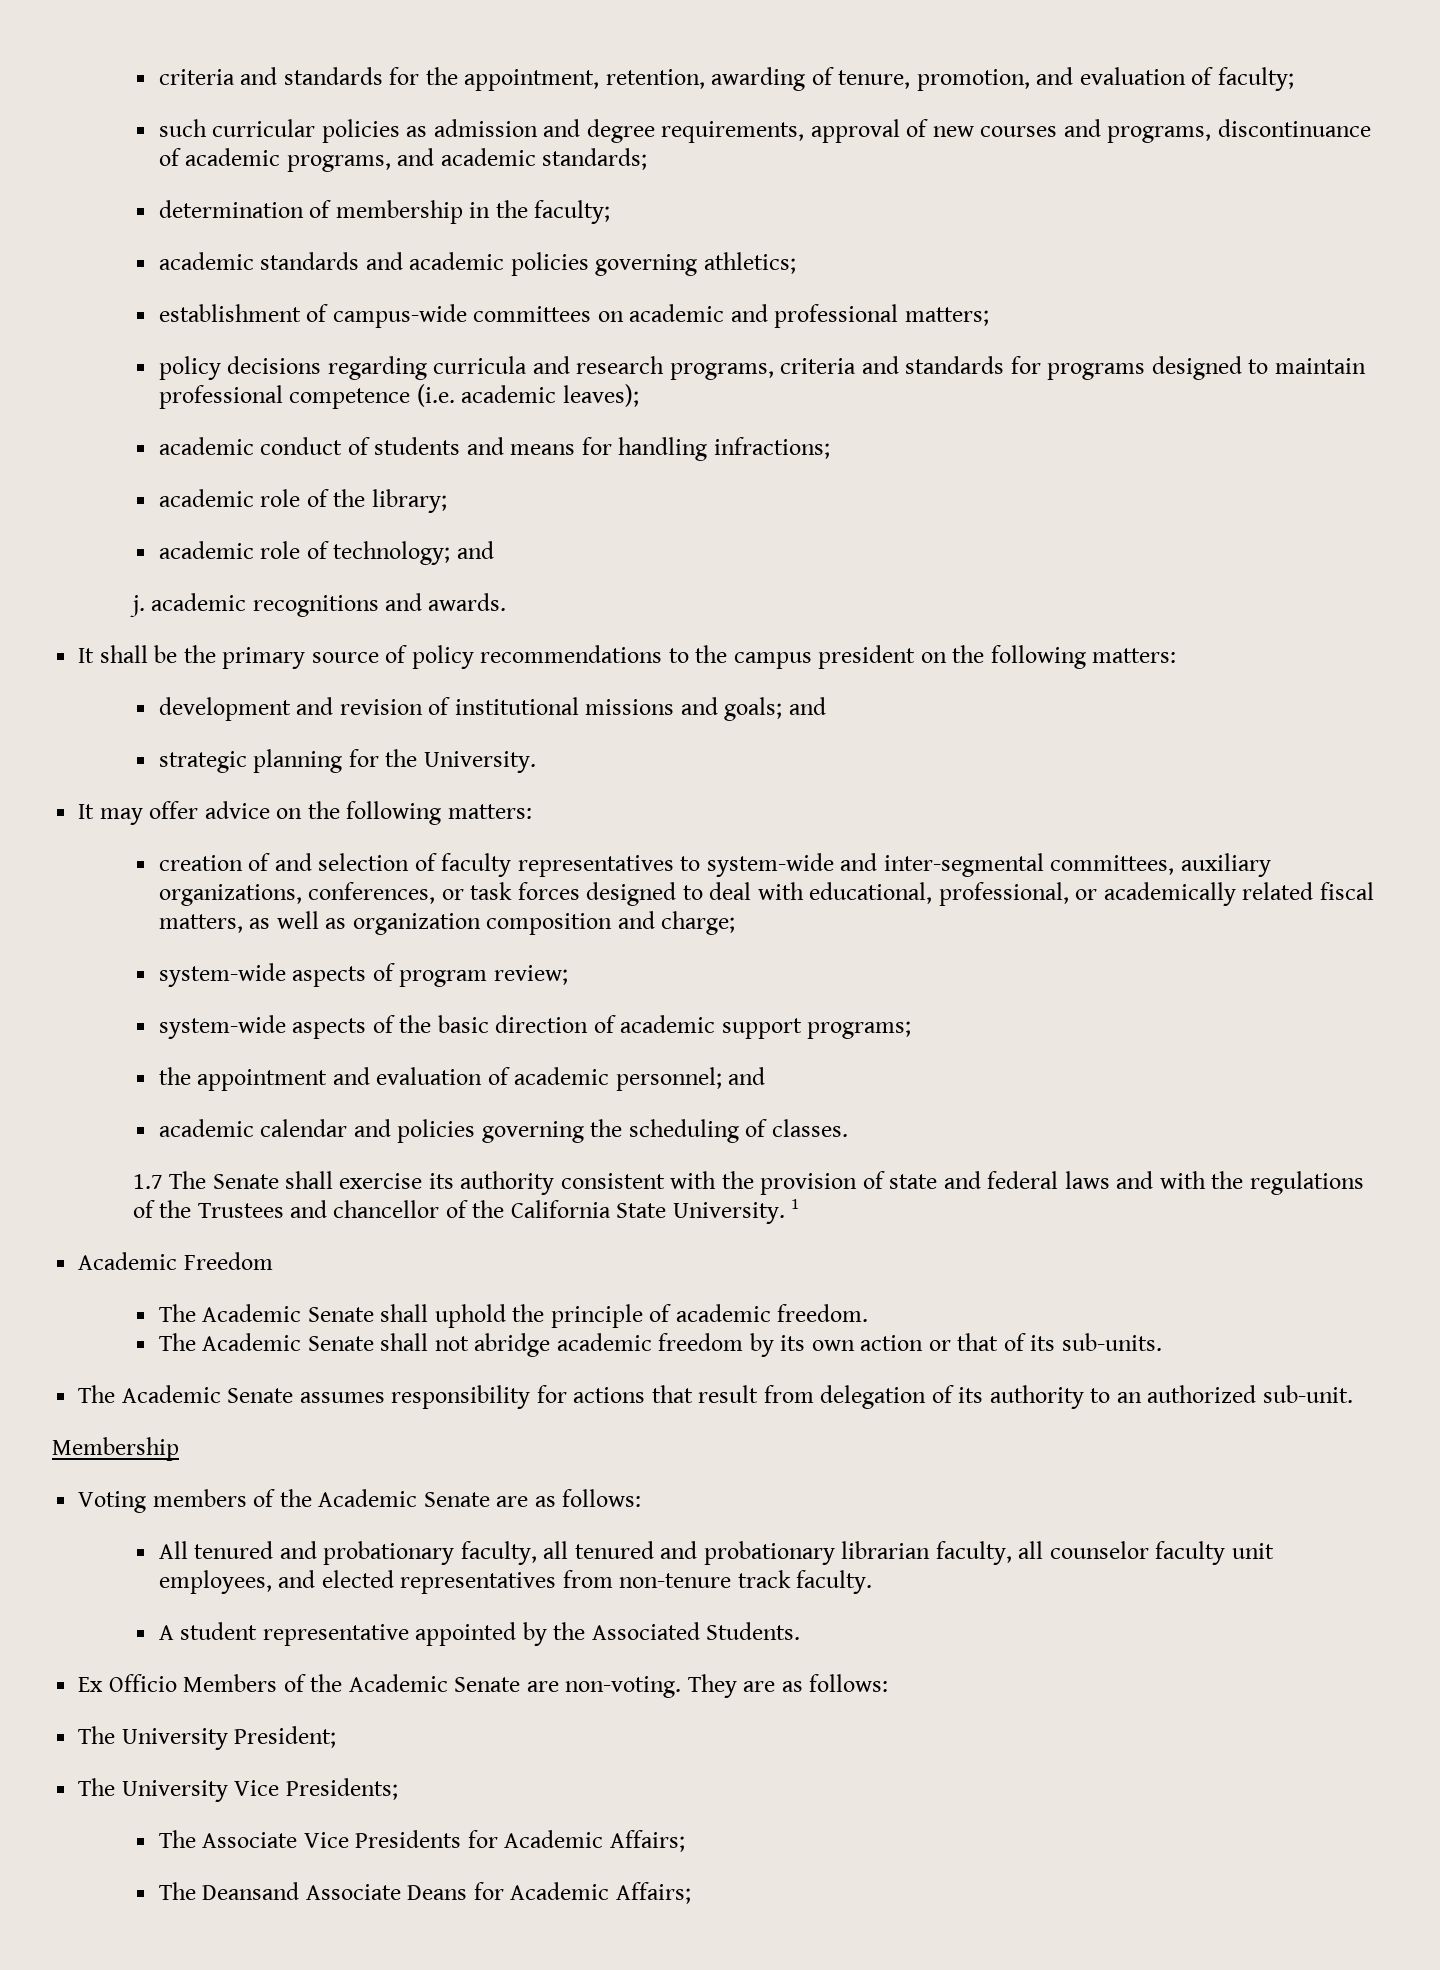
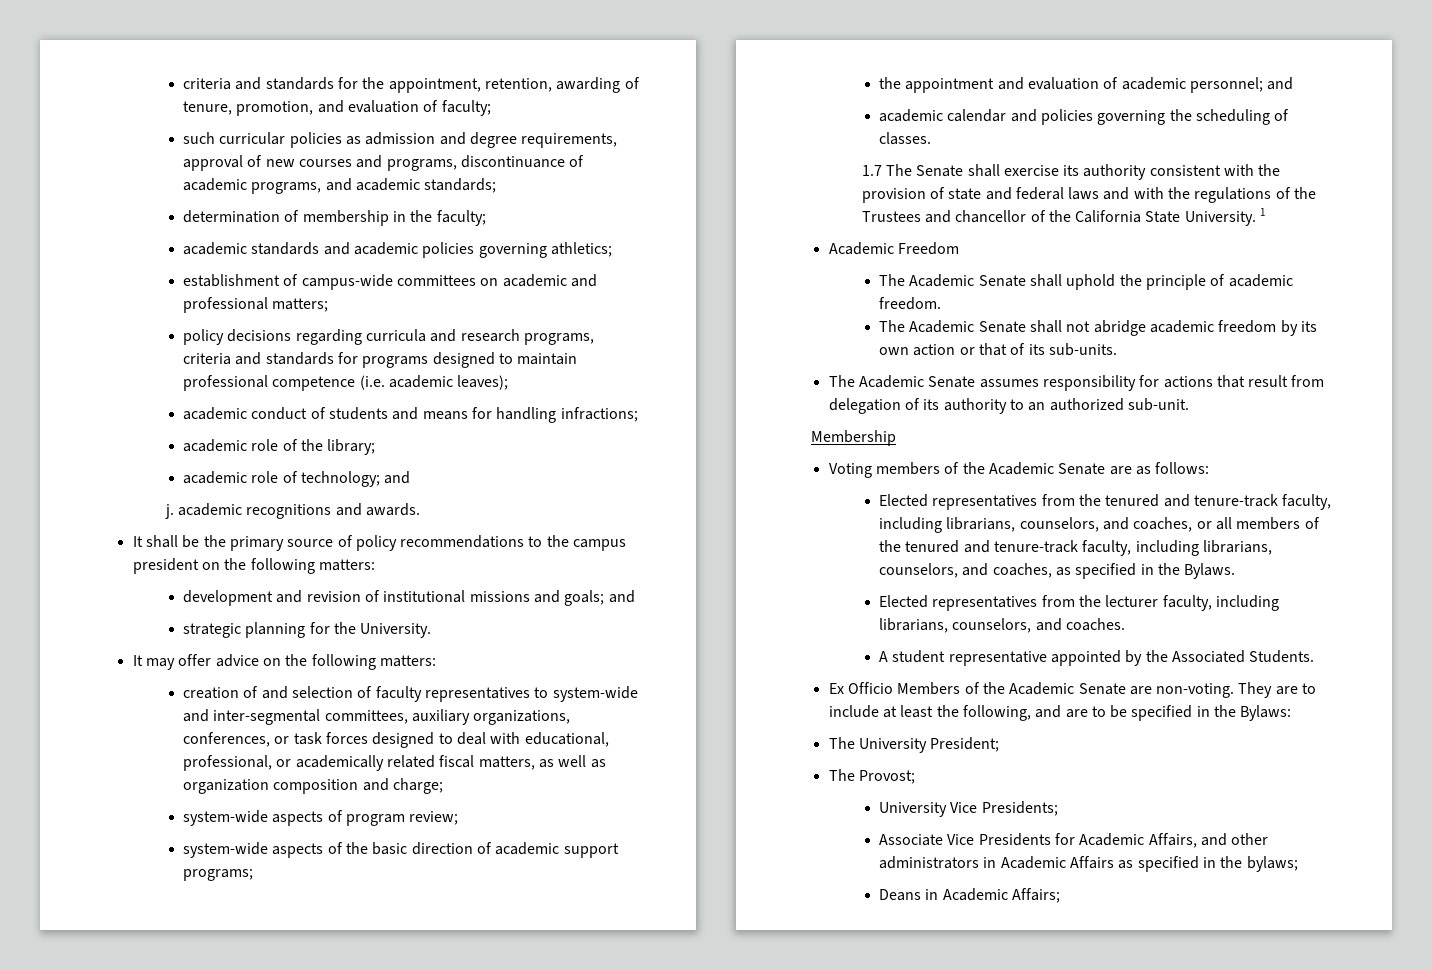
- All tenured and probationary faculty, all tenured and probationary librarian faculty, all counselor faculty unit employees, and elected representatives from non-tenure track faculty.
+ Elected representatives from the tenured and tenure-track faculty, including librarians, counselors, and coaches, or all members of the tenured and tenure-track faculty, including librarians, counselors, and coaches, as specified in the Bylaws.
+ Elected representatives from the lecturer faculty, including librarians, counselors, and coaches.
- They are as follows:
+ They are to include at least the following, and are to be specified in the Bylaws:
- The University Vice Presidents;
+ The Provost;
+ University Vice Presidents;
- The Associate Vice Presidents for Academic Affairs;
- The Deansand Associate Deans for Academic Affairs;
+ Associate Vice Presidents for Academic Affairs, and other administrators in Academic Affairs as specified in the bylaws;
+ Deans in Academic Affairs;

